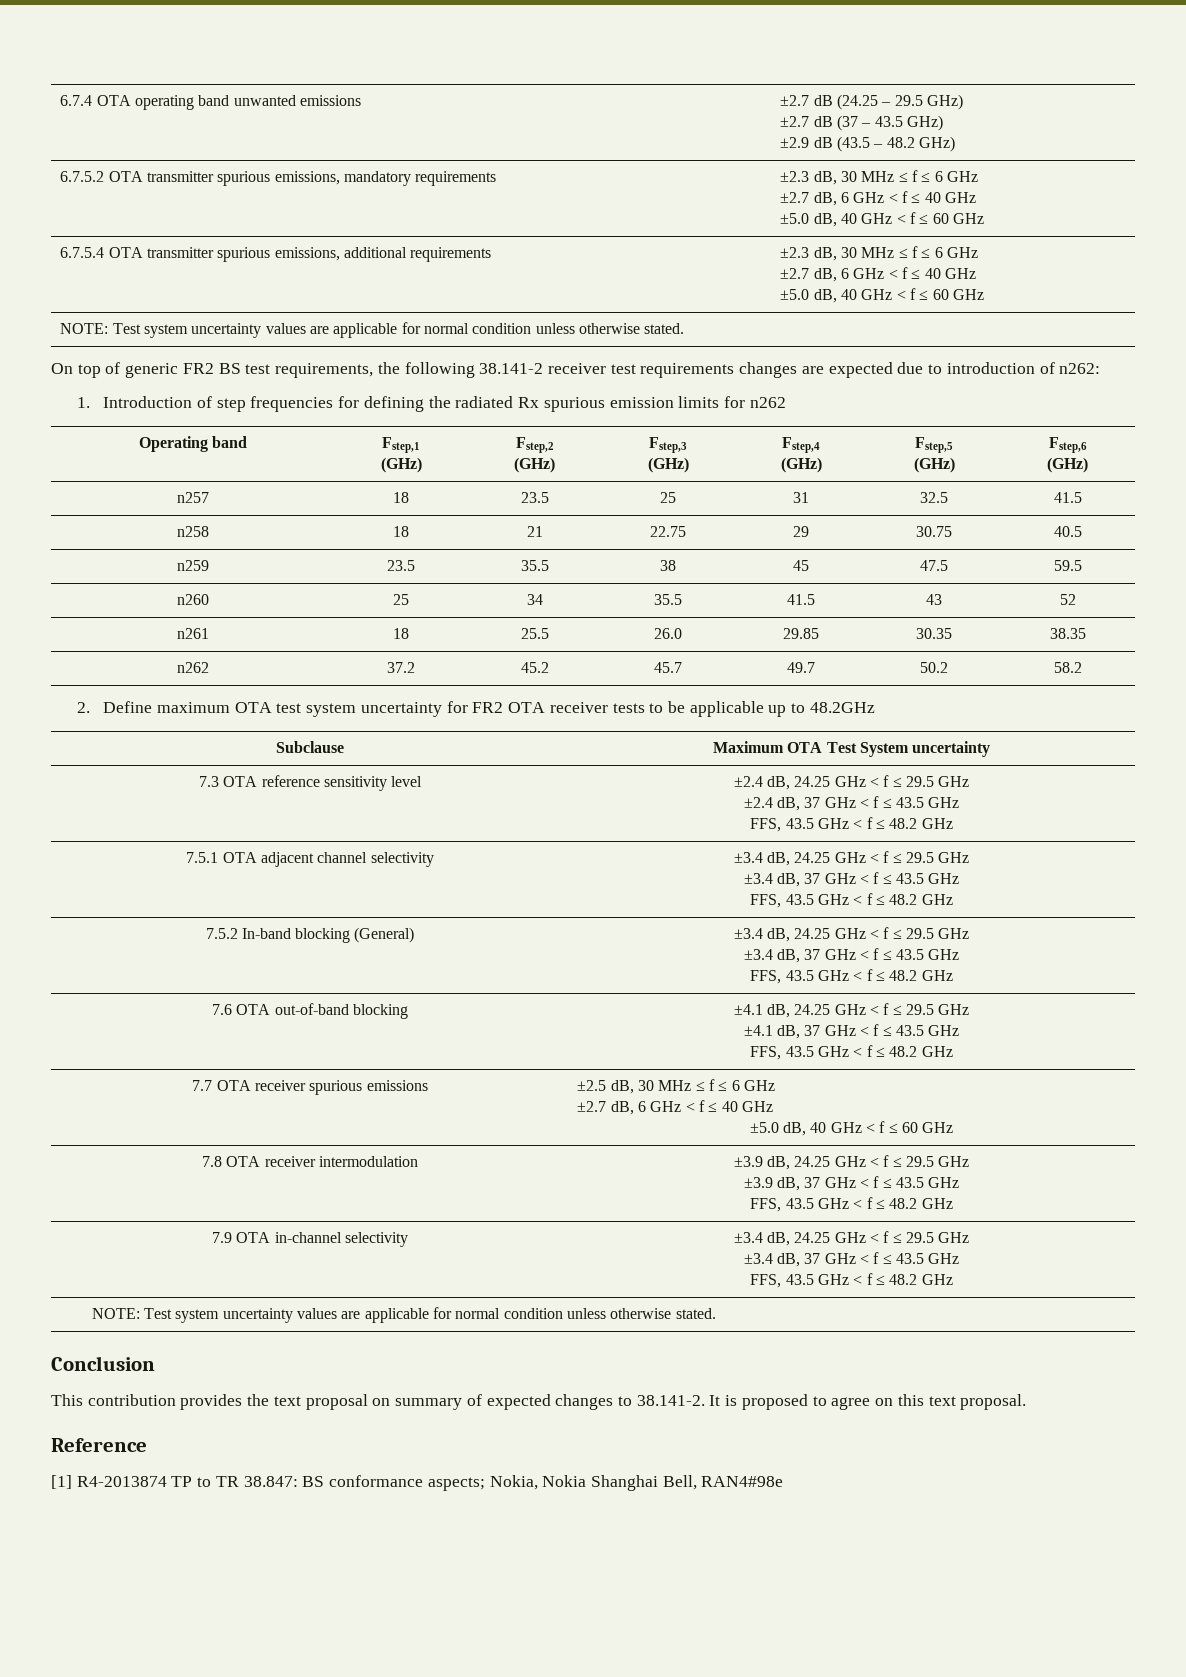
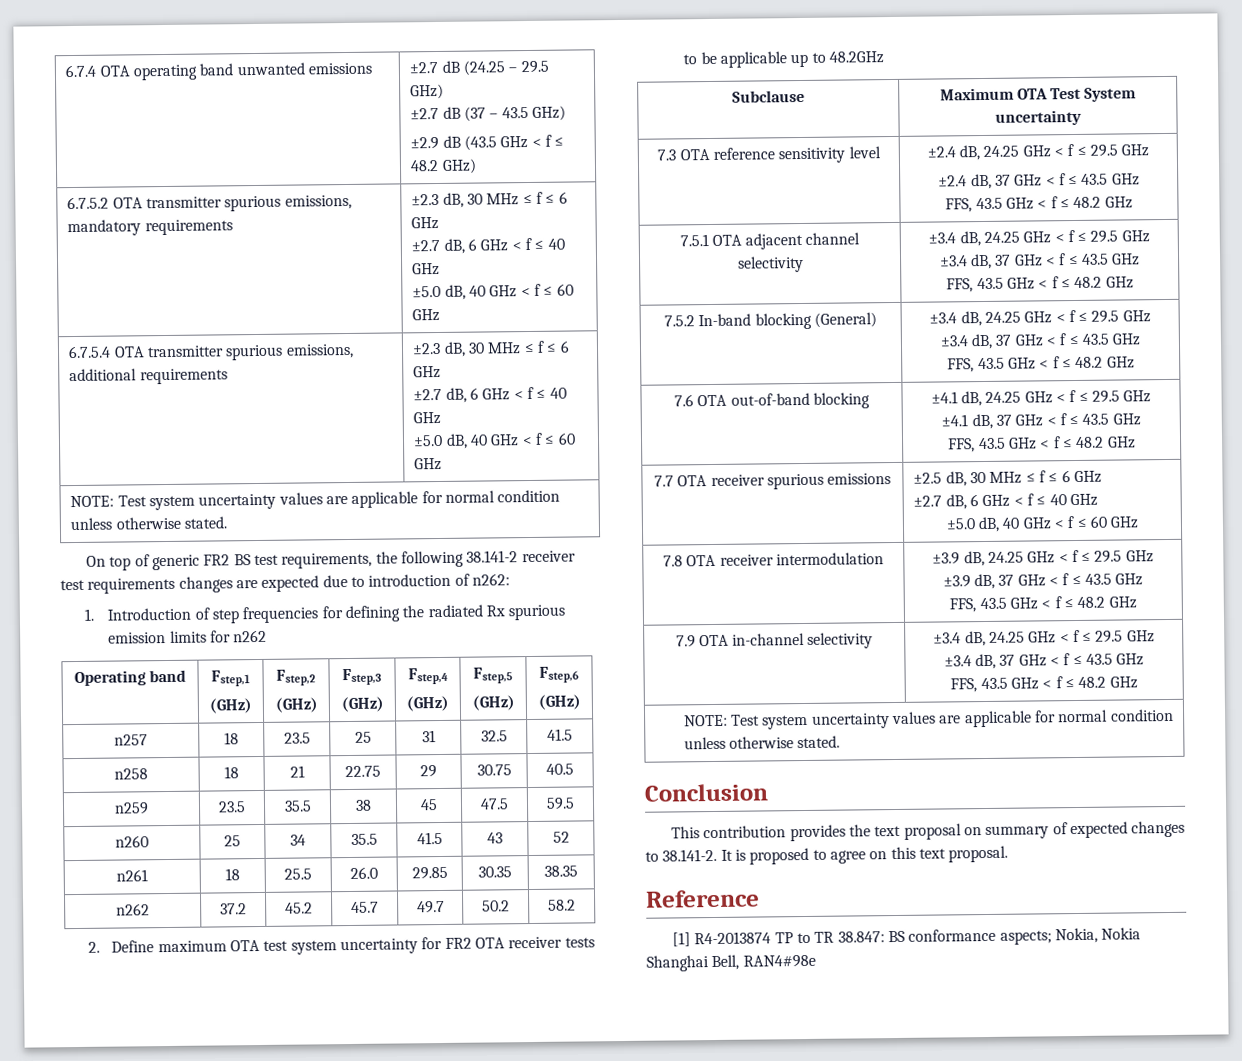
  6.7.4 OTA operating band unwanted emissions | ±2.7 dB (24.25 – 29.5 GHz)
  ±2.7 dB (37 – 43.5 GHz)
- ±2.9 dB (43.5 – 48.2 GHz)
+ ±2.9 dB (43.5 GHz < f ≤ 48.2 GHz)

